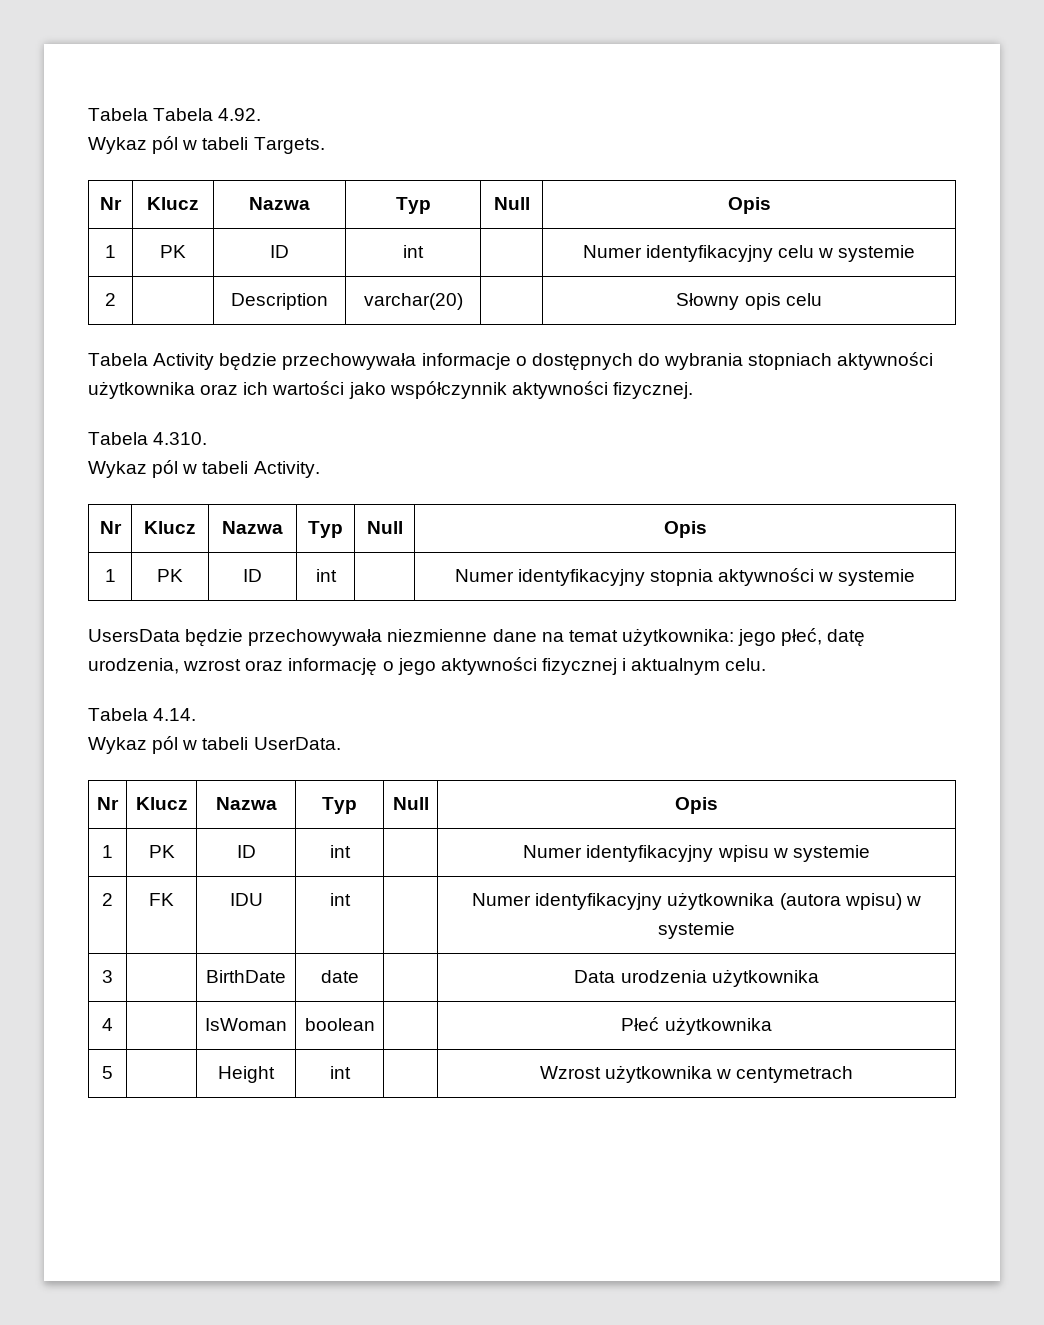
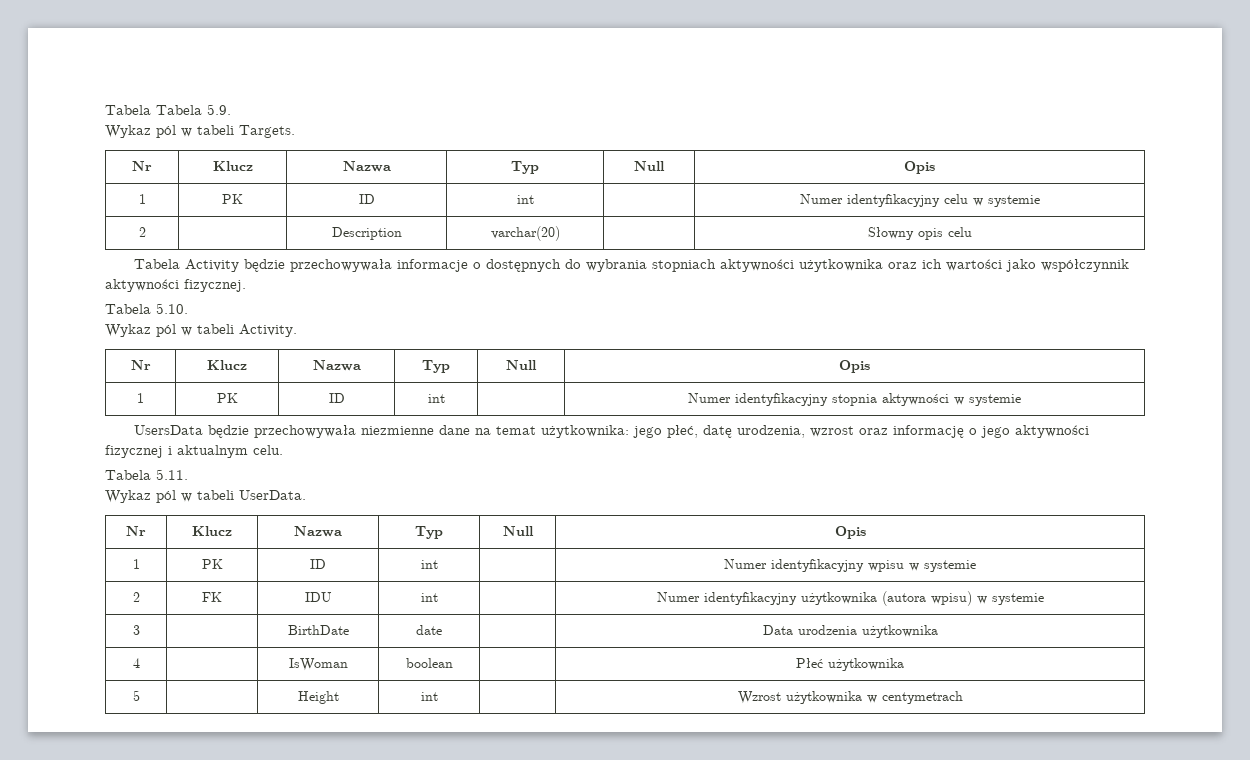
- Tabela Tabela 4.92.
+ Tabela Tabela 5.9.
- Tabela 4.310.
+ Tabela 5.10.
- Tabela 4.14.
+ Tabela 5.11.

